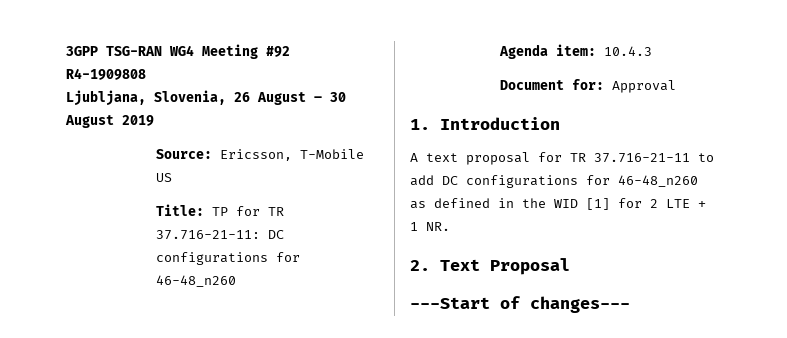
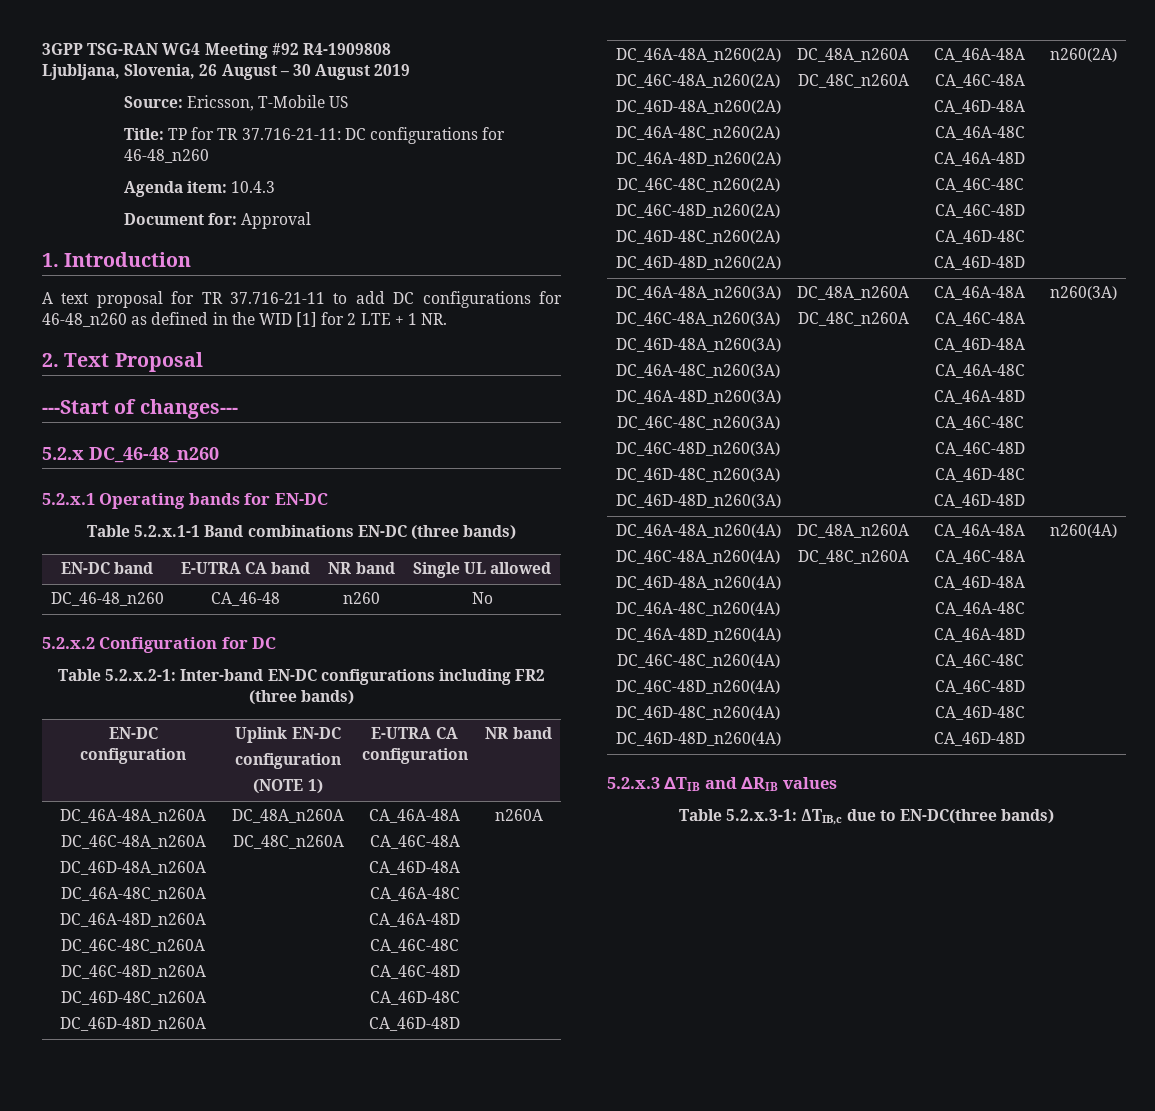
+ 5.2.x DC_46-48_n260
+ 5.2.x.1 Operating bands for EN-DC
+ Table 5.2.x.1-1 Band combinations EN-DC (three bands)
+ EN-DC band | E-UTRA CA band | NR band | Single UL allowed
+ DC_46-48_n260 | CA_46-48 | n260 | No
+ 5.2.x.2 Configuration for DC
+ Table 5.2.x.2-1: Inter-band EN-DC configurations including FR2 (three bands)
+ EN-DC
+ configuration | Uplink EN-DC
+ configuration
+ (NOTE 1) | E-UTRA CA configuration | NR band
+ DC_46A-48A_n260A
+ DC_46C-48A_n260A
+ DC_46D-48A_n260A
+ DC_46A-48C_n260A
+ DC_46A-48D_n260A
+ DC_46C-48C_n260A
+ DC_46C-48D_n260A
+ DC_46D-48C_n260A
+ DC_46D-48D_n260A | DC_48A_n260A
+ DC_48C_n260A | CA_46A-48A
+ CA_46C-48A
+ CA_46D-48A
+ CA_46A-48C
+ CA_46A-48D
+ CA_46C-48C
+ CA_46C-48D
+ CA_46D-48C
+ CA_46D-48D | n260A
+ DC_46A-48A_n260(2A)
+ DC_46C-48A_n260(2A)
+ DC_46D-48A_n260(2A)
+ DC_46A-48C_n260(2A)
+ DC_46A-48D_n260(2A)
+ DC_46C-48C_n260(2A)
+ DC_46C-48D_n260(2A)
+ DC_46D-48C_n260(2A)
+ DC_46D-48D_n260(2A) | DC_48A_n260A
+ DC_48C_n260A | CA_46A-48A
+ CA_46C-48A
+ CA_46D-48A
+ CA_46A-48C
+ CA_46A-48D
+ CA_46C-48C
+ CA_46C-48D
+ CA_46D-48C
+ CA_46D-48D | n260(2A)
+ DC_46A-48A_n260(3A)
+ DC_46C-48A_n260(3A)
+ DC_46D-48A_n260(3A)
+ DC_46A-48C_n260(3A)
+ DC_46A-48D_n260(3A)
+ DC_46C-48C_n260(3A)
+ DC_46C-48D_n260(3A)
+ DC_46D-48C_n260(3A)
+ DC_46D-48D_n260(3A) | DC_48A_n260A
+ DC_48C_n260A | CA_46A-48A
+ CA_46C-48A
+ CA_46D-48A
+ CA_46A-48C
+ CA_46A-48D
+ CA_46C-48C
+ CA_46C-48D
+ CA_46D-48C
+ CA_46D-48D | n260(3A)
+ DC_46A-48A_n260(4A)
+ DC_46C-48A_n260(4A)
+ DC_46D-48A_n260(4A)
+ DC_46A-48C_n260(4A)
+ DC_46A-48D_n260(4A)
+ DC_46C-48C_n260(4A)
+ DC_46C-48D_n260(4A)
+ DC_46D-48C_n260(4A)
+ DC_46D-48D_n260(4A) | DC_48A_n260A
+ DC_48C_n260A | CA_46A-48A
+ CA_46C-48A
+ CA_46D-48A
+ CA_46A-48C
+ CA_46A-48D
+ CA_46C-48C
+ CA_46C-48D
+ CA_46D-48C
+ CA_46D-48D | n260(4A)
+ 5.2.x.3 ∆TIB and ∆RIB values
+ Table 5.2.x.3-1: ΔTIB,c due to EN-DC(three bands)

